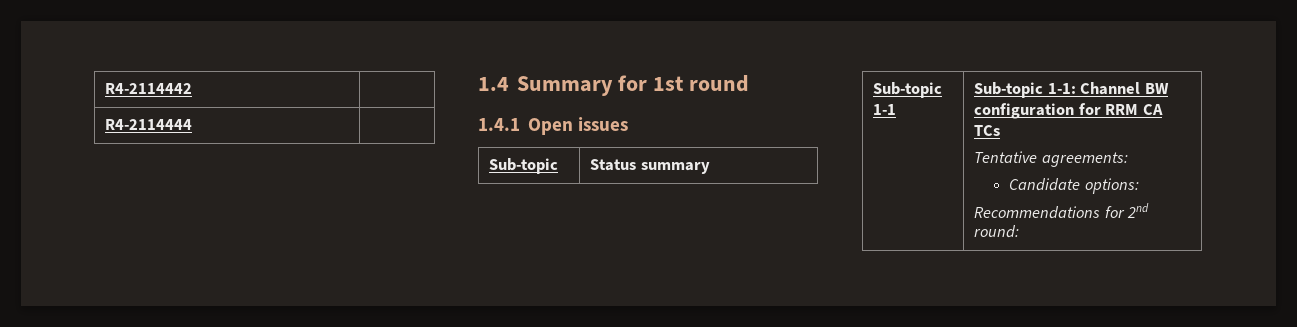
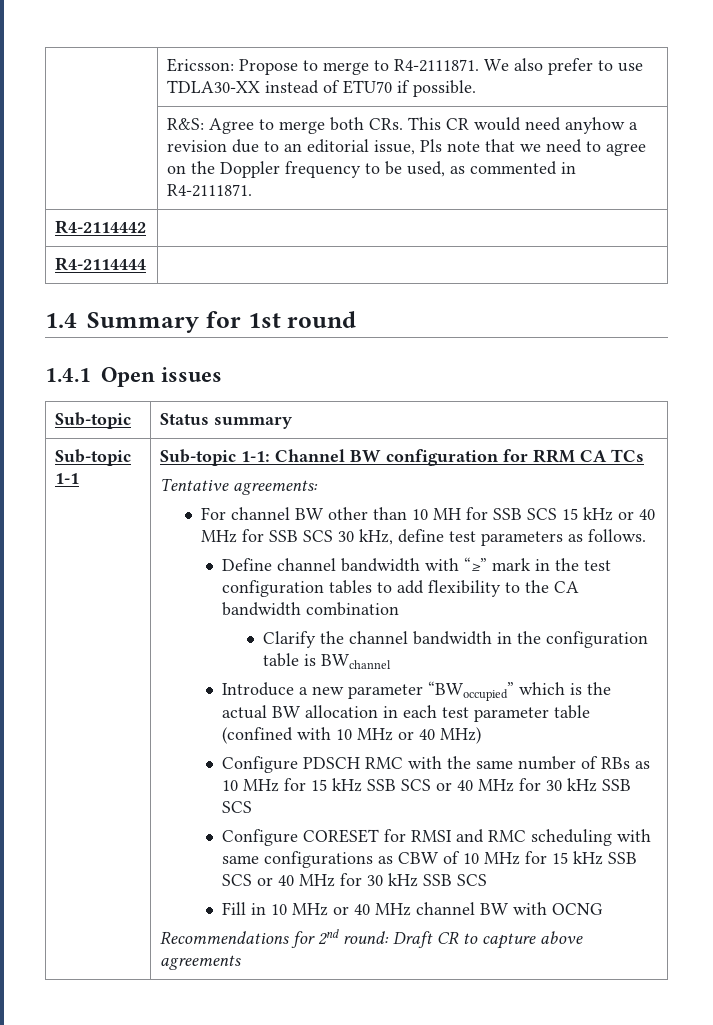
+ | Ericsson: Propose to merge to R4-2111871. We also prefer to use TDLA30-XX instead of ETU70 if possible.
+ | R&S: Agree to merge both CRs. This CR would need anyhow a revision due to an editorial issue, Pls note that we need to agree on the Doppler frequency to be used, as commented in R4-2111871.
- Candidate options:
- Recommendations for 2nd round:
+ For channel BW other than 10 MH for SSB SCS 15 kHz or 40 MHz for SSB SCS 30 kHz, define test parameters as follows.
+ Define channel bandwidth with “≥” mark in the test configuration tables to add flexibility to the CA bandwidth combination
+ Clarify the channel bandwidth in the configuration table is BWchannel
+ Introduce a new parameter “BWoccupied” which is the actual BW allocation in each test parameter table (confined with 10 MHz or 40 MHz)
+ Configure PDSCH RMC with the same number of RBs as 10 MHz for 15 kHz SSB SCS or 40 MHz for 30 kHz SSB SCS
+ Configure CORESET for RMSI and RMC scheduling with same configurations as CBW of 10 MHz for 15 kHz SSB SCS or 40 MHz for 30 kHz SSB SCS
+ Fill in 10 MHz or 40 MHz channel BW with OCNG
+ Recommendations for 2nd round: Draft CR to capture above agreements

